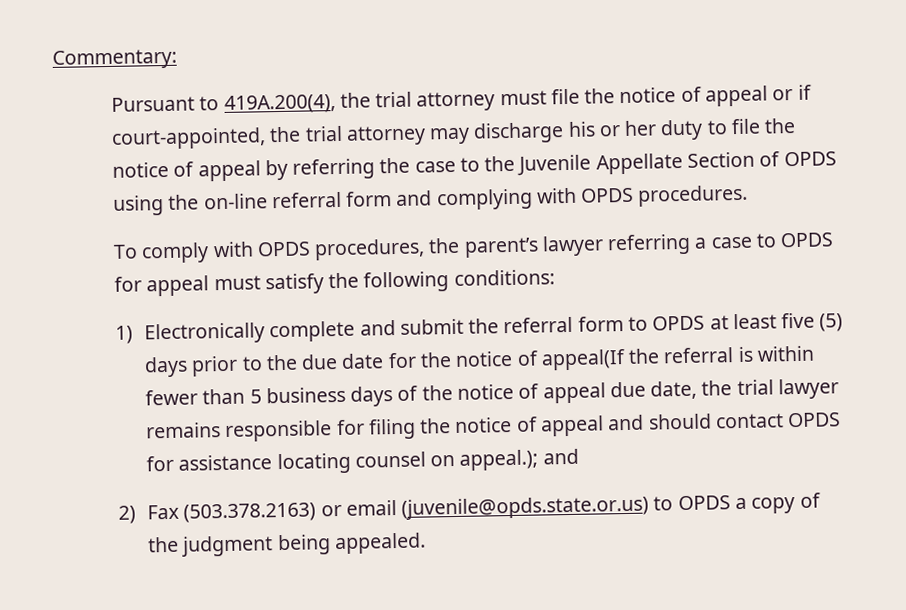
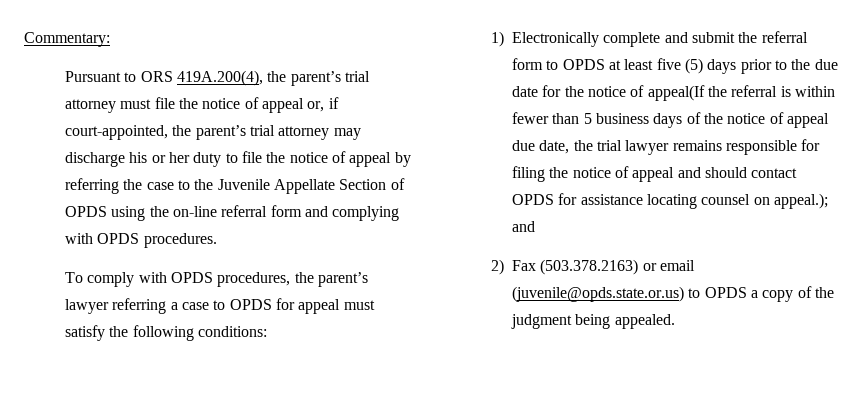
- Pursuant to 419A.200(4), the trial attorney must file the notice of appeal or if court-appointed, the trial attorney may discharge his or her duty to file the notice of appeal by referring the case to the Juvenile Appellate Section of OPDS using the on-line referral form and complying with OPDS procedures.
+ Pursuant to ORS 419A.200(4), the parent’s trial attorney must file the notice of appeal or, if court-appointed, the parent’s trial attorney may discharge his or her duty to file the notice of appeal by referring the case to the Juvenile Appellate Section of OPDS using the on-line referral form and complying with OPDS procedures.

